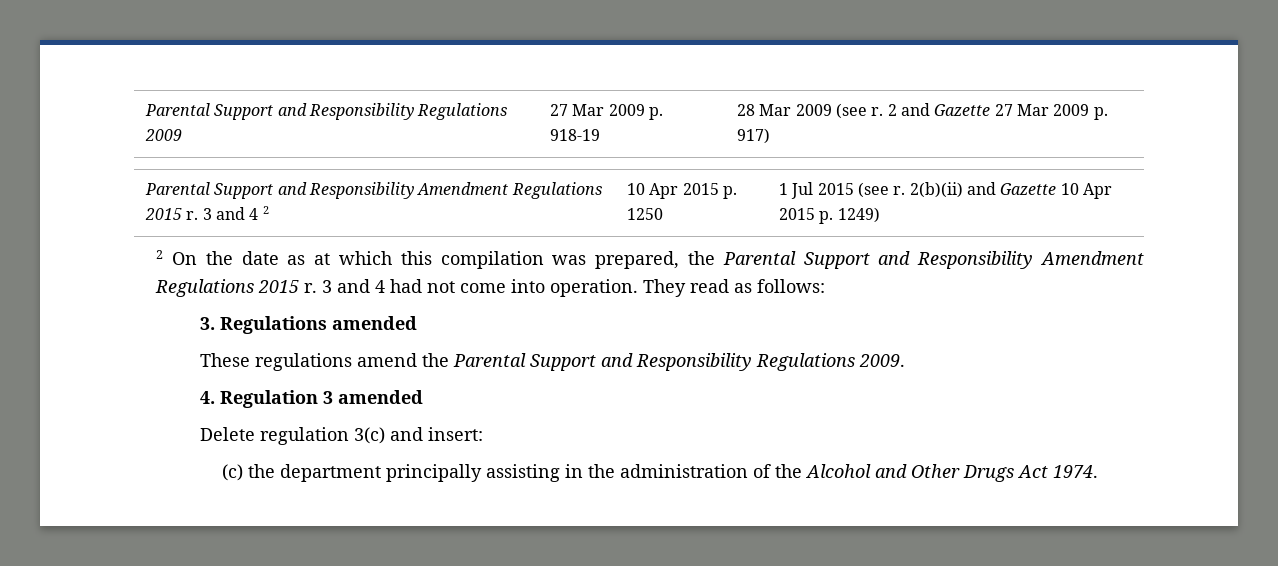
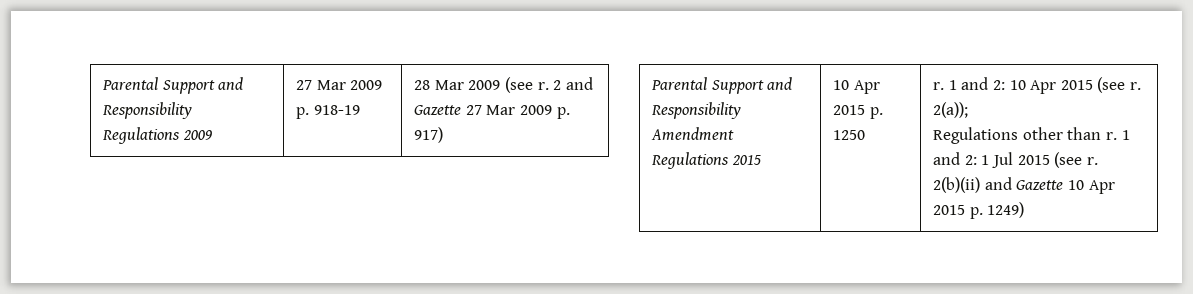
- Parental Support and Responsibility Amendment Regulations 2015 r. 3 and 4 2
+ Parental Support and Responsibility Amendment Regulations 2015
- 1 Jul 2015 (see r.
+ r. 1 and 2: 10 Apr 2015 (see r. 2(a));
+ Regulations other than r. 1 and 2: 1 Jul 2015 (see r.
- 2 On the date as at which this compilation was prepared, the Parental Support and Responsibility Amendment Regulations 2015 r. 3 and 4 had not come into operation. They read as follows:
- 3. Regulations amended
- These regulations amend the Parental Support and Responsibility Regulations 2009.
- 4. Regulation 3 amended
- Delete regulation 3(c) and insert:
- (c) the department principally assisting in the administration of the Alcohol and Other Drugs Act 1974.

